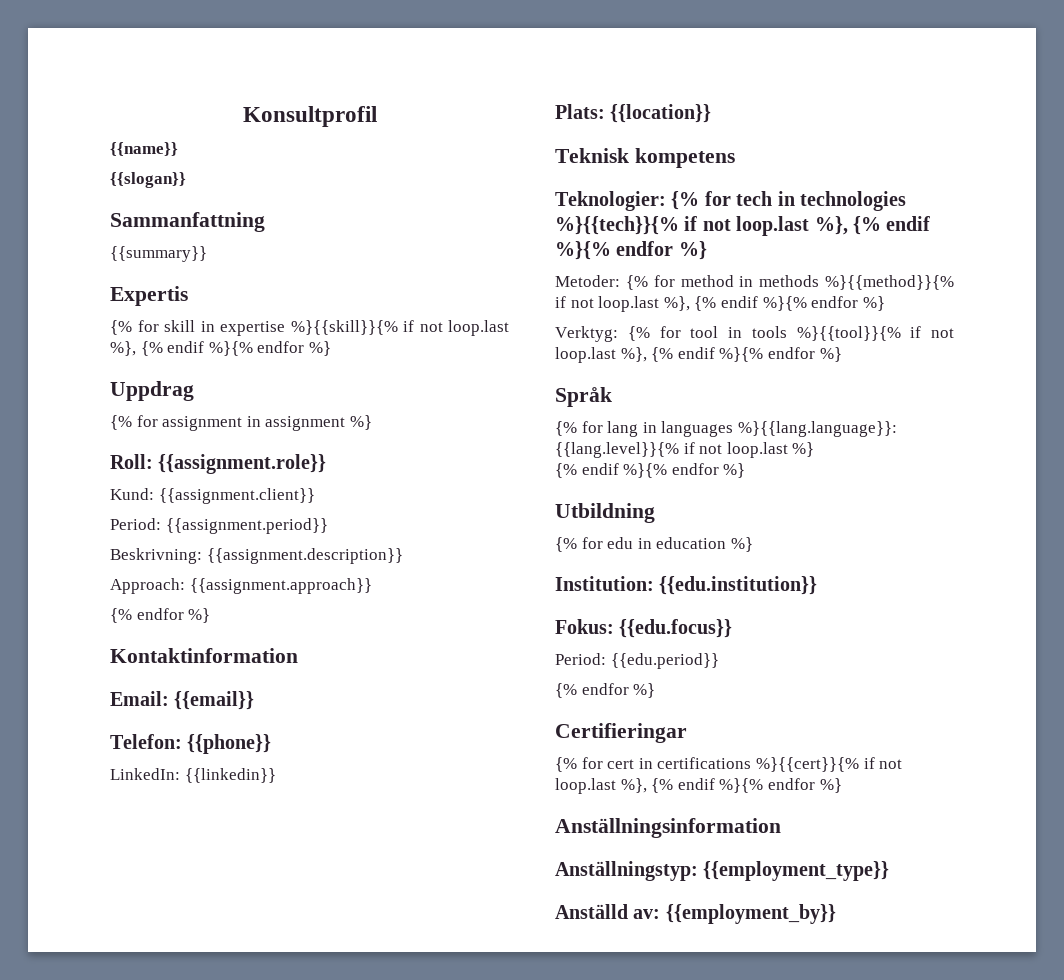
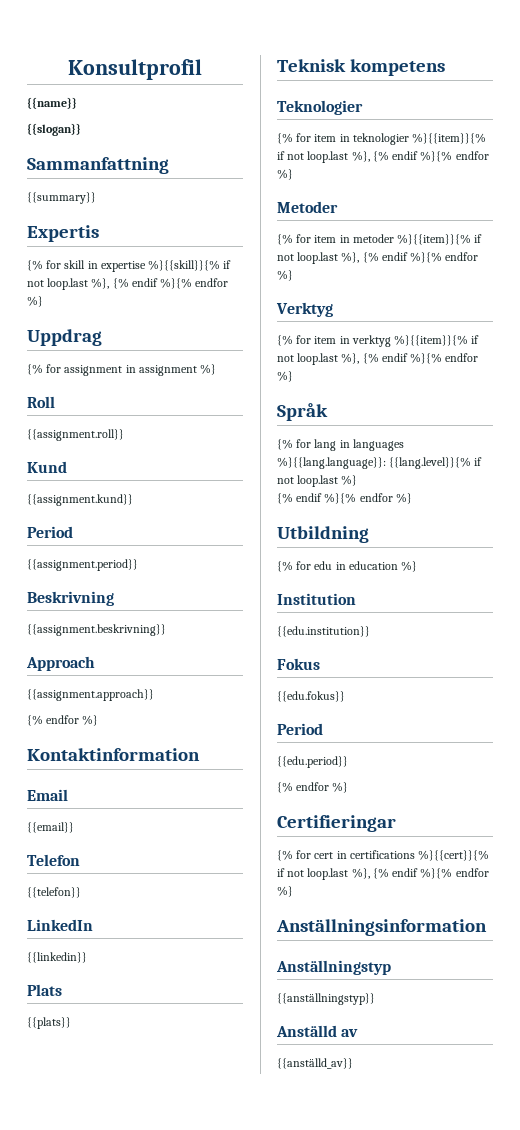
- Roll: {{assignment.role}}
- Kund: {{assignment.client}}
- Period: {{assignment.period}}
- Beskrivning: {{assignment.description}}
- Approach: {{assignment.approach}}
+ Roll
+ {{assignment.roll}}
+ Kund
+ {{assignment.kund}}
+ Period
+ {{assignment.period}}
+ Beskrivning
+ {{assignment.beskrivning}}
+ Approach
+ {{assignment.approach}}
- Email: {{email}}
+ Email
+ {{email}}
- Telefon: {{phone}}
- LinkedIn: {{linkedin}}
+ Telefon
+ {{telefon}}
+ LinkedIn
+ {{linkedin}}
- Plats: {{location}}
+ Plats
+ {{plats}}
- Teknologier: {% for tech in technologies %}{{tech}}{% if not loop.last %}, {% endif %}{% endfor %}
- Metoder: {% for method in methods %}{{method}}{% if not loop.last %}, {% endif %}{% endfor %}
- Verktyg: {% for tool in tools %}{{tool}}{% if not loop.last %}, {% endif %}{% endfor %}
+ Teknologier
+ {% for item in teknologier %}{{item}}{% if not loop.last %}, {% endif %}{% endfor %}
+ Metoder
+ {% for item in metoder %}{{item}}{% if not loop.last %}, {% endif %}{% endfor %}
+ Verktyg
+ {% for item in verktyg %}{{item}}{% if not loop.last %}, {% endif %}{% endfor %}
- Institution: {{edu.institution}}
+ Institution
+ {{edu.institution}}
- Fokus: {{edu.focus}}
- Period: {{edu.period}}
+ Fokus
+ {{edu.fokus}}
+ Period
+ {{edu.period}}
- Anställningstyp: {{employment_type}}
+ Anställningstyp
+ {{anställningstyp}}
- Anställd av: {{employment_by}}
+ Anställd av
+ {{anställd_av}}

